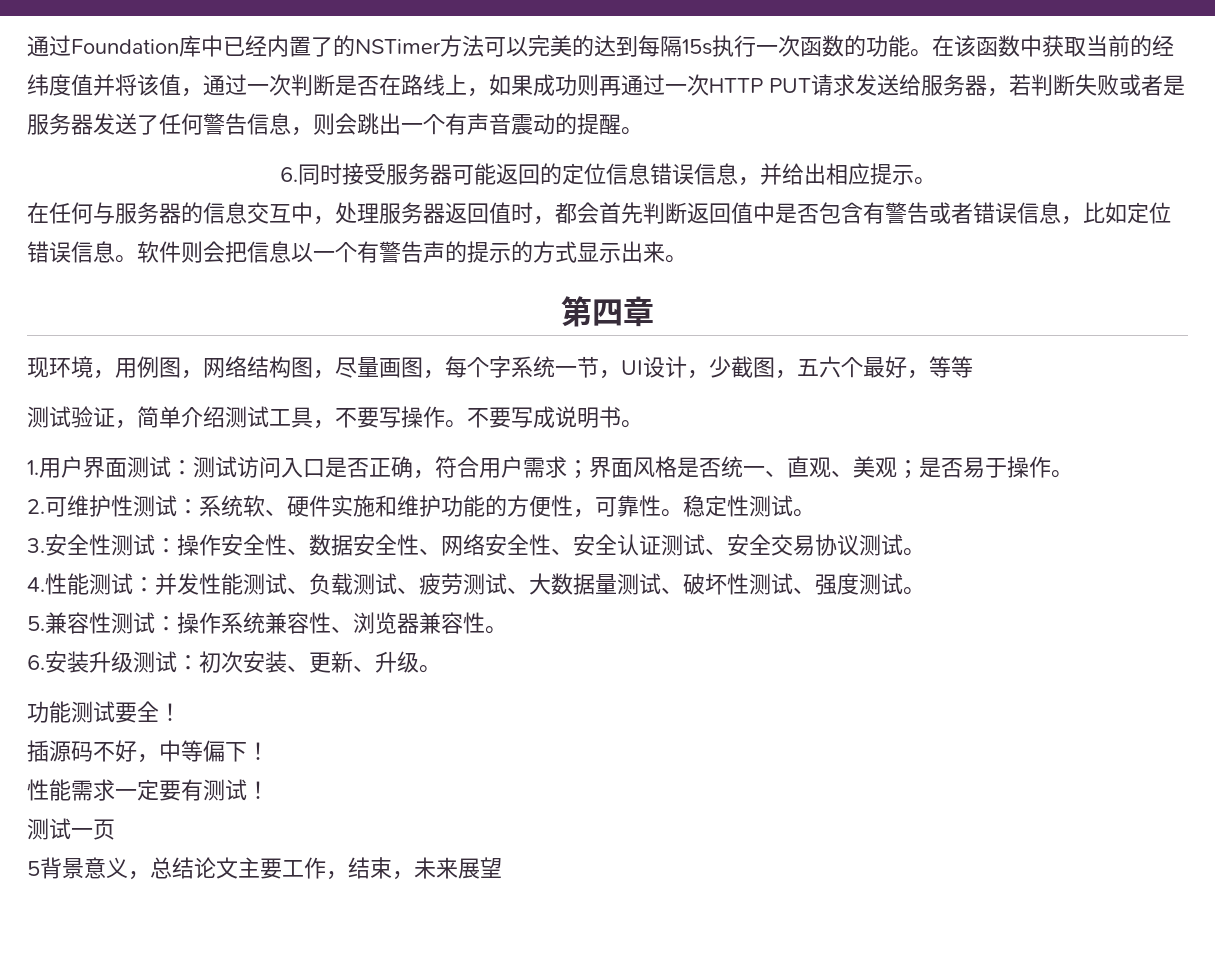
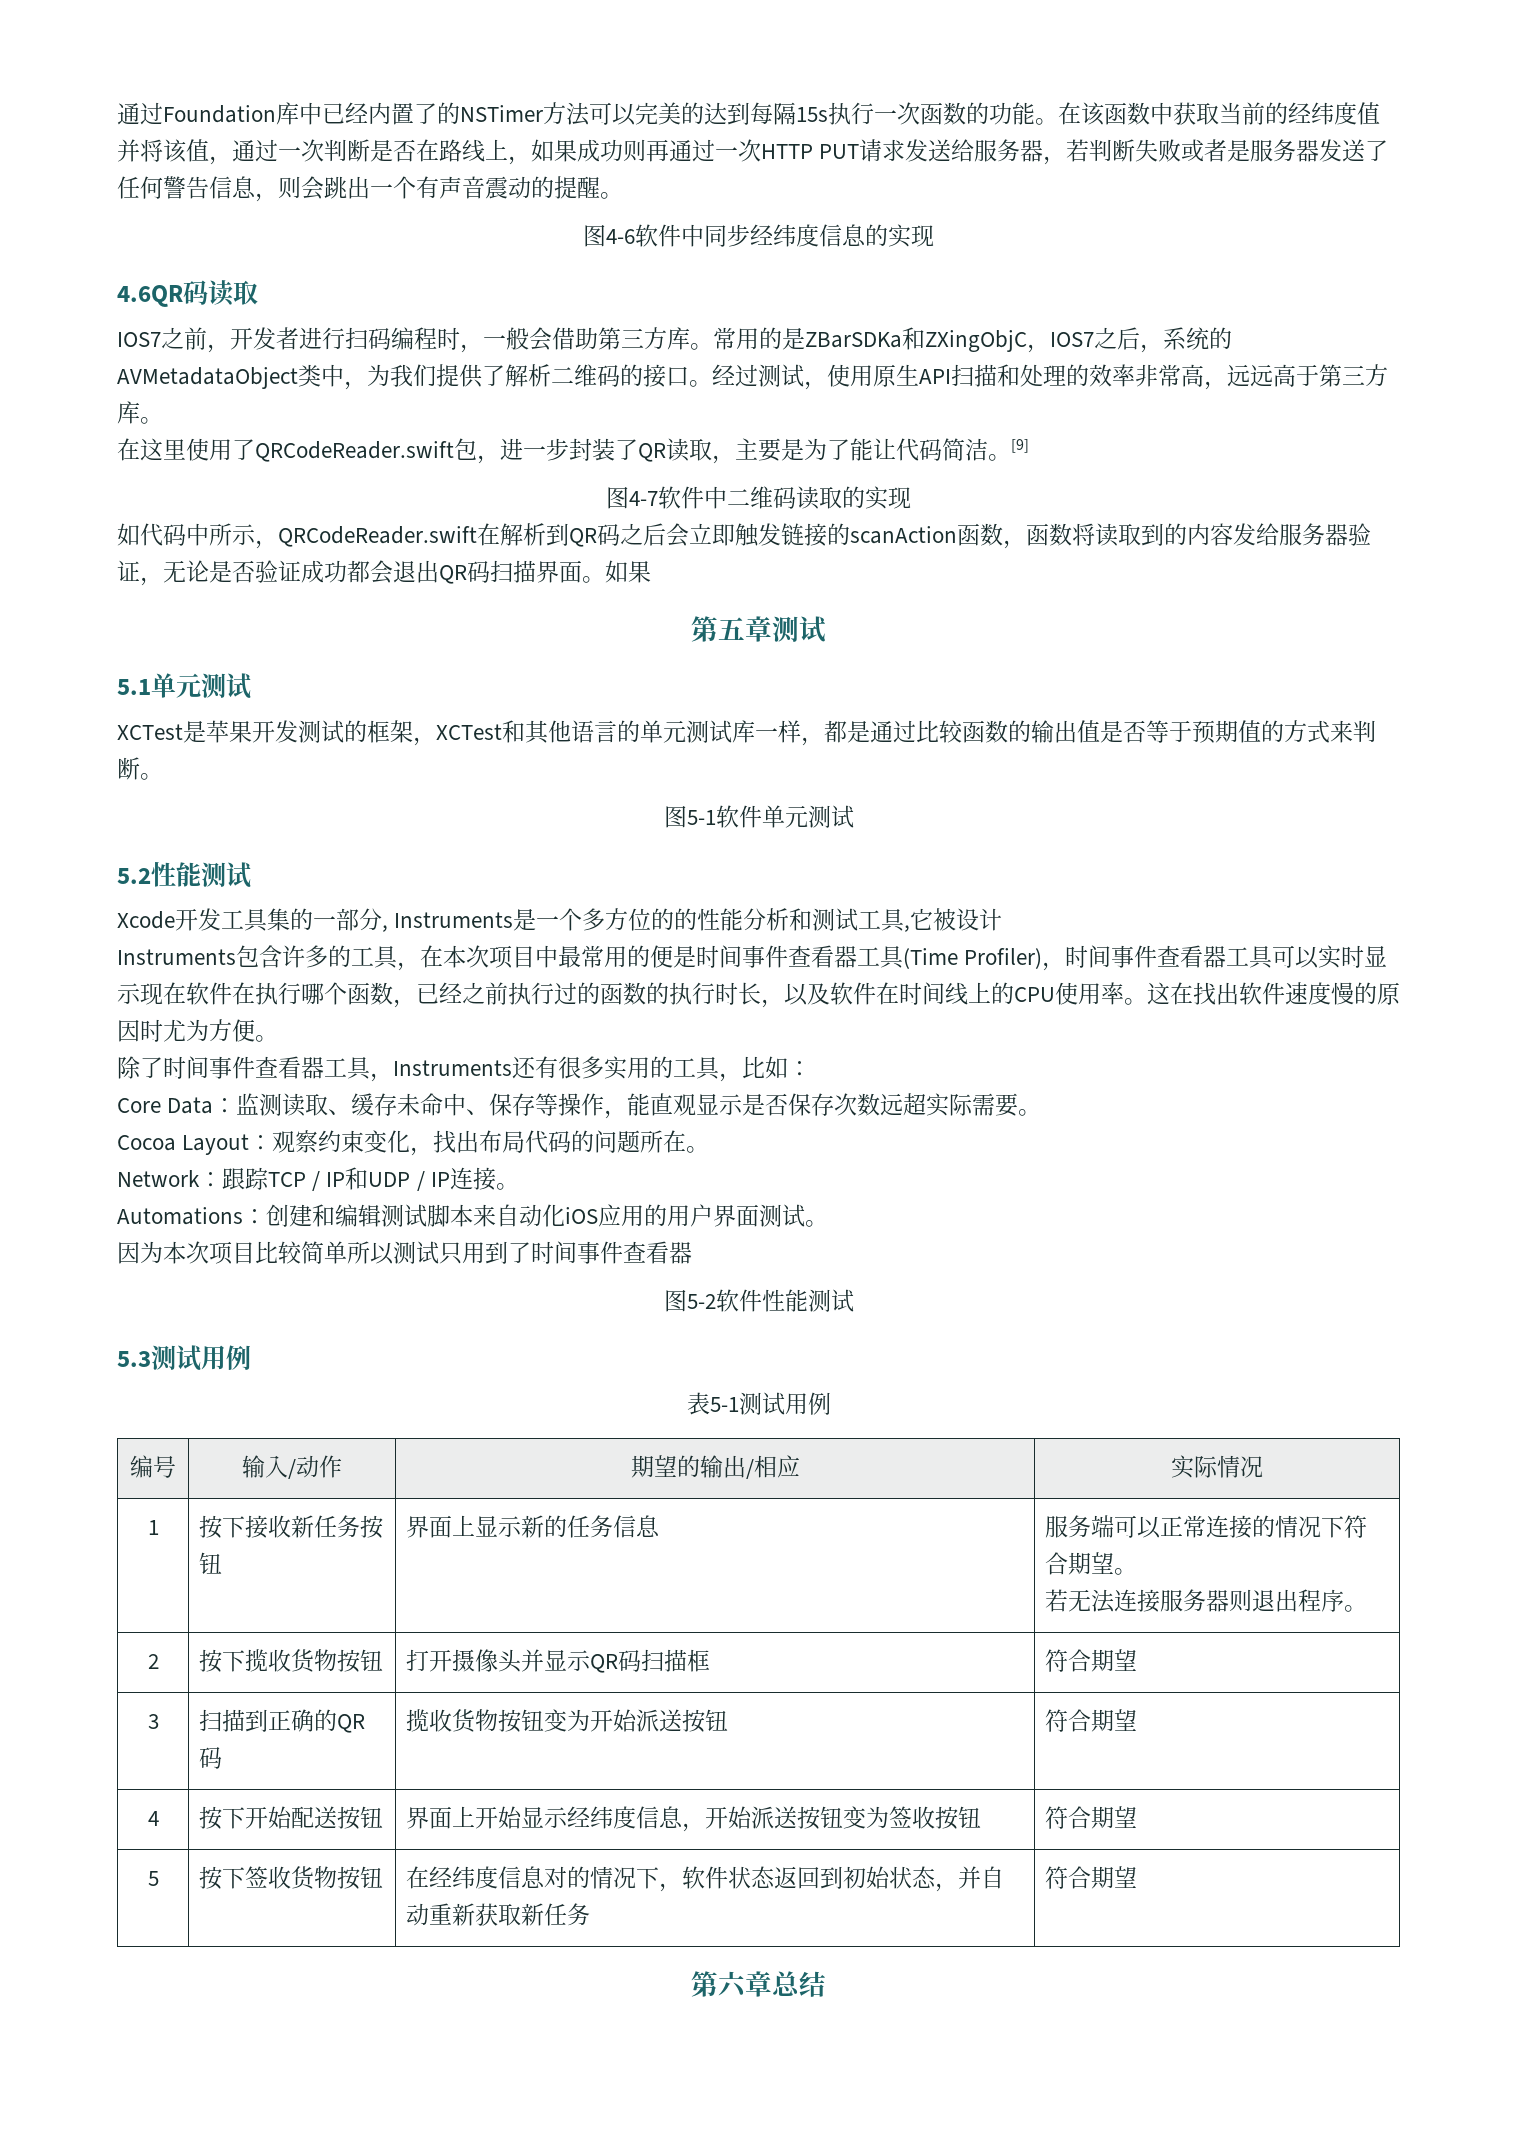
- 6.同时接受服务器可能返回的定位信息错误信息，并给出相应提示。
- 在任何与服务器的信息交互中，处理服务器返回值时，都会首先判断返回值中是否包含有警告或者错误信息，比如定位错误信息。软件则会把信息以一个有警告声的提示的方式显示出来。
- 第四章
- 现环境，用例图，网络结构图，尽量画图，每个字系统一节，UI设计，少截图，五六个最好，等等
- 测试验证，简单介绍测试工具，不要写操作。不要写成说明书。
- 1.用户界面测试：测试访问入口是否正确，符合用户需求；界面风格是否统一、直观、美观；是否易于操作。
- 2.可维护性测试：系统软、硬件实施和维护功能的方便性，可靠性。稳定性测试。
- 3.安全性测试：操作安全性、数据安全性、网络安全性、安全认证测试、安全交易协议测试。
- 4.性能测试：并发性能测试、负载测试、疲劳测试、大数据量测试、破坏性测试、强度测试。
- 5.兼容性测试：操作系统兼容性、浏览器兼容性。
- 6.安装升级测试：初次安装、更新、升级。
- 功能测试要全！
- 插源码不好，中等偏下！
- 性能需求一定要有测试！
- 测试一页
- 5背景意义，总结论文主要工作，结束，未来展望
+ 图4-6软件中同步经纬度信息的实现
+ 4.6QR码读取
+ IOS7之前，开发者进行扫码编程时，一般会借助第三方库。常用的是ZBarSDKa和ZXingObjC，IOS7之后，系统的AVMetadataObject类中，为我们提供了解析二维码的接口。经过测试，使用原生API扫描和处理的效率非常高，远远高于第三方库。
+ 在这里使用了QRCodeReader.swift包，进一步封装了QR读取，主要是为了能让代码简洁。[9]
+ 图4-7软件中二维码读取的实现
+ 如代码中所示，QRCodeReader.swift在解析到QR码之后会立即触发链接的scanAction函数，函数将读取到的内容发给服务器验证，无论是否验证成功都会退出QR码扫描界面。如果
+ 第五章测试
+ 5.1单元测试
+ XCTest是苹果开发测试的框架，XCTest和其他语言的单元测试库一样，都是通过比较函数的输出值是否等于预期值的方式来判断。
+ 图5-1软件单元测试
+ 5.2性能测试
+ Xcode开发工具集的一部分, Instruments是一个多方位的的性能分析和测试工具,它被设计
+ Instruments包含许多的工具，在本次项目中最常用的便是时间事件查看器工具(Time Profiler)，时间事件查看器工具可以实时显示现在软件在执行哪个函数，已经之前执行过的函数的执行时长，以及软件在时间线上的CPU使用率。这在找出软件速度慢的原因时尤为方便。
+ 除了时间事件查看器工具，Instruments还有很多实用的工具，比如：
+ Core Data：监测读取、缓存未命中、保存等操作，能直观显示是否保存次数远超实际需要。
+ Cocoa Layout：观察约束变化，找出布局代码的问题所在。
+ Network：跟踪TCP / IP和UDP / IP连接。
+ Automations：创建和编辑测试脚本来自动化iOS应用的用户界面测试。
+ 因为本次项目比较简单所以测试只用到了时间事件查看器
+ 图5-2软件性能测试
+ 5.3测试用例
+ 表5-1测试用例
+ 编号 | 输入/动作 | 期望的输出/相应 | 实际情况
+ 1 | 按下接收新任务按钮 | 界面上显示新的任务信息 | 服务端可以正常连接的情况下符合期望。
+ 若无法连接服务器则退出程序。
+ 2 | 按下揽收货物按钮 | 打开摄像头并显示QR码扫描框 | 符合期望
+ 3 | 扫描到正确的QR码 | 揽收货物按钮变为开始派送按钮 | 符合期望
+ 4 | 按下开始配送按钮 | 界面上开始显示经纬度信息，开始派送按钮变为签收按钮 | 符合期望
+ 5 | 按下签收货物按钮 | 在经纬度信息对的情况下，软件状态返回到初始状态，并自动重新获取新任务 | 符合期望
+ 第六章总结

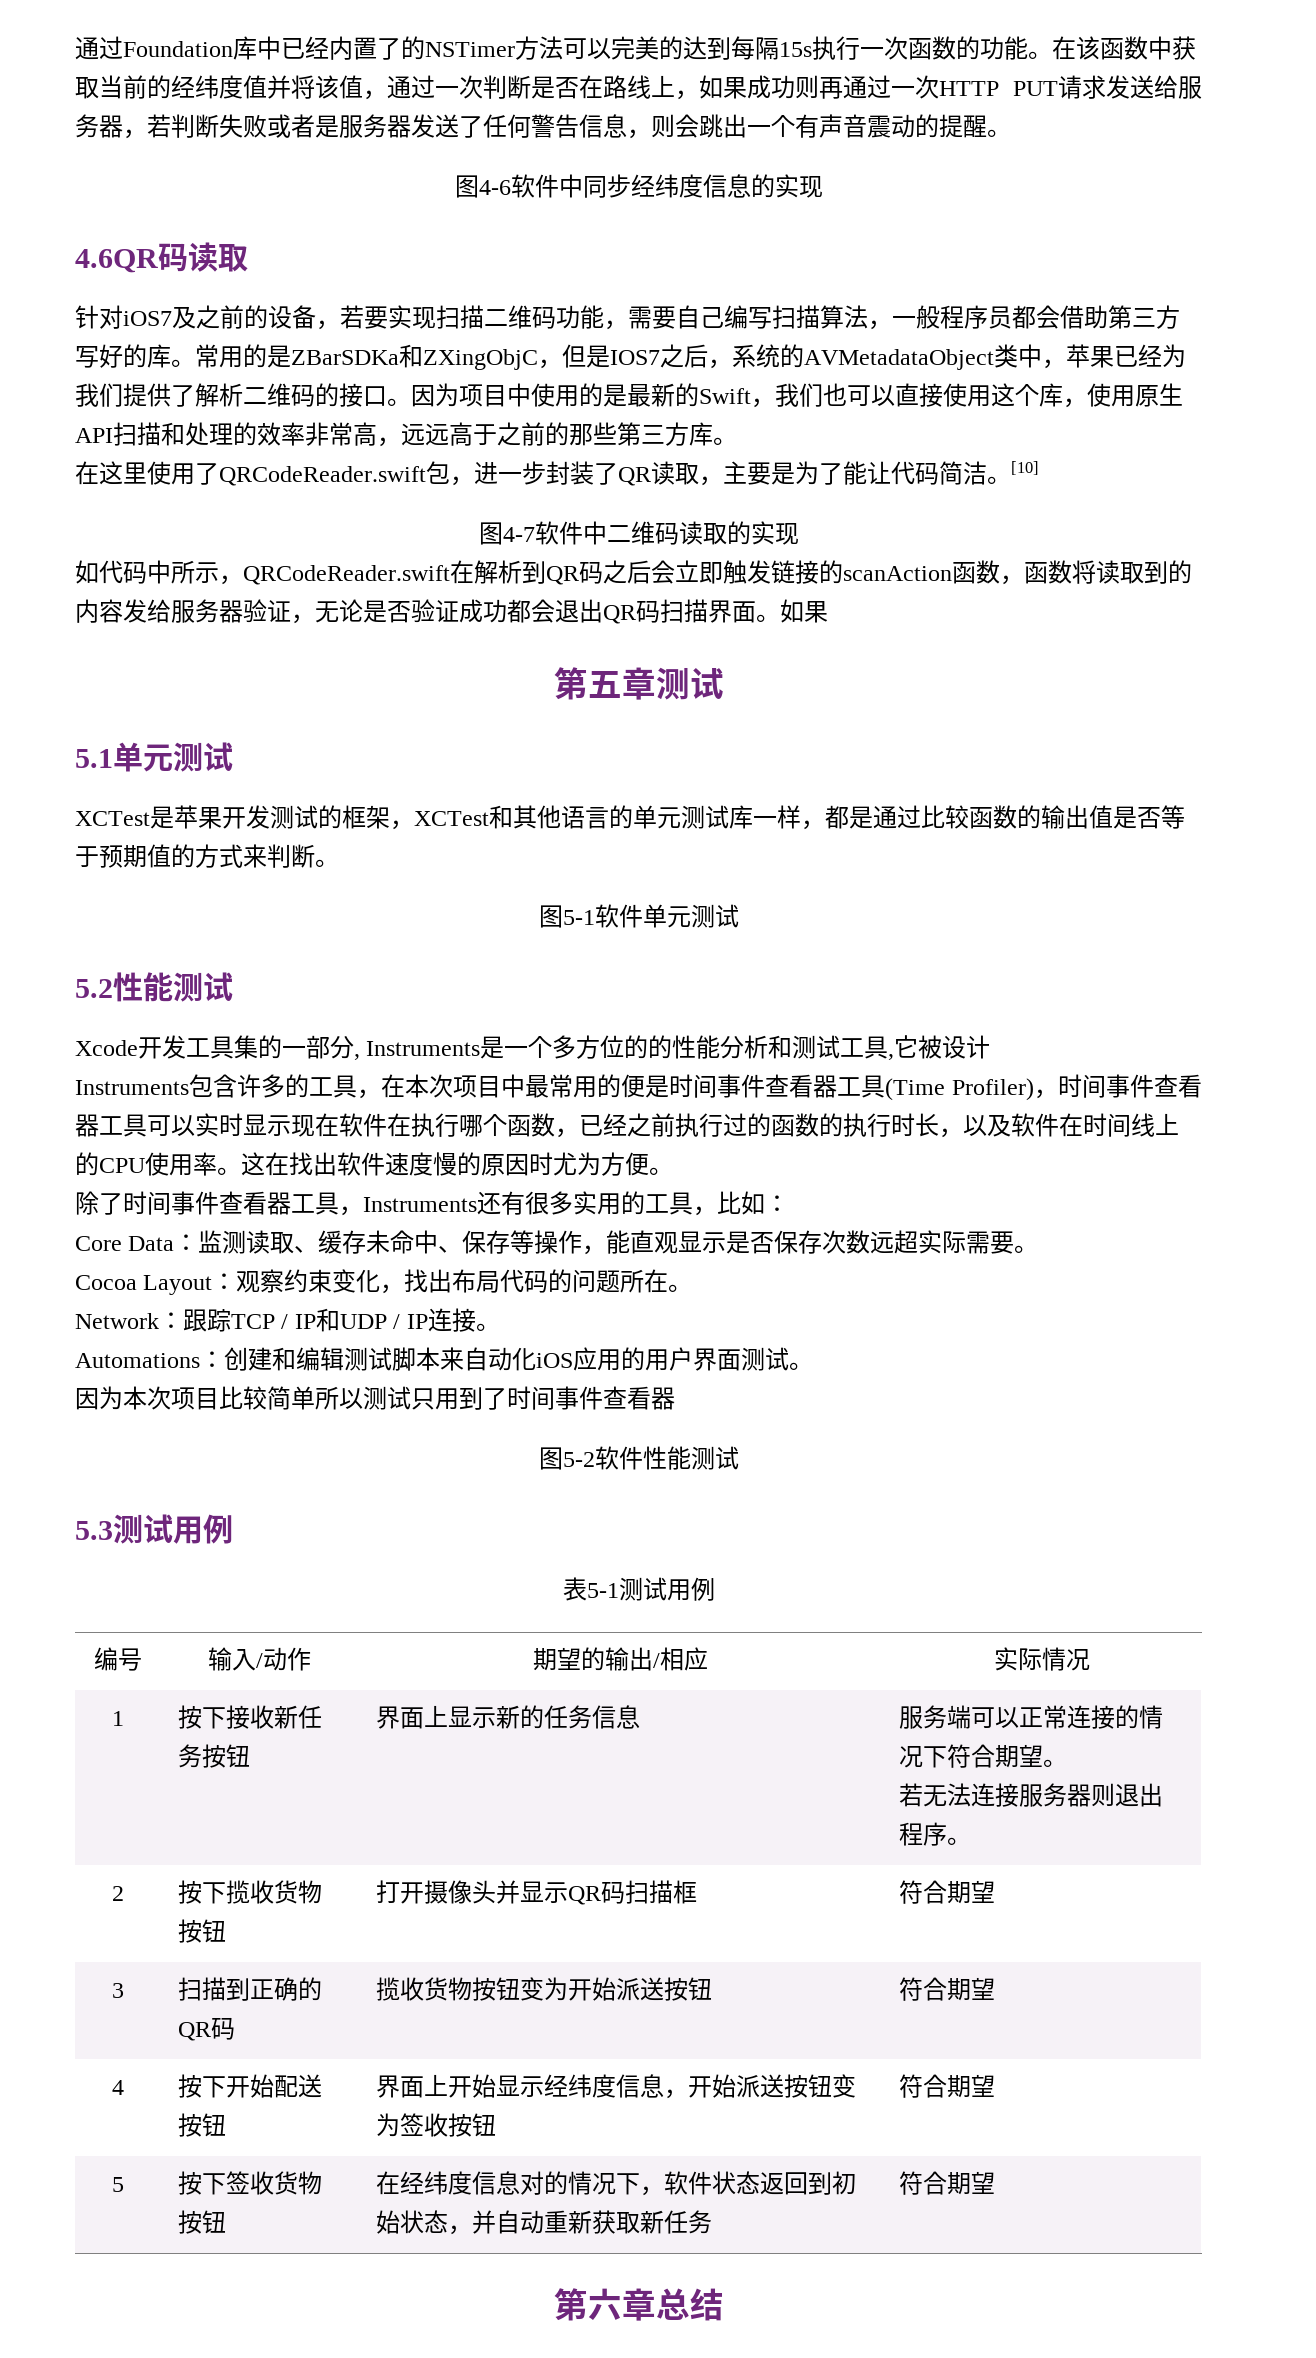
- IOS7之前，开发者进行扫码编程时，一般会借助第三方库。
+ 针对iOS7及之前的设备，若要实现扫描二维码功能，需要自己编写扫描算法，一般程序员都会借助第三方写好的库。
- 常用的是ZBarSDKa和ZXingObjC，IOS7之后，系统的AVMetadataObject类中，为我们提供了解析二维码的接口。
+ 常用的是ZBarSDKa和ZXingObjC，但是IOS7之后，系统的AVMetadataObject类中，苹果已经为我们提供了解析二维码的接口。
- 经过测试，使用原生API扫描和处理的效率非常高，远远高于第三方库。
+ 因为项目中使用的是最新的Swift，我们也可以直接使用这个库，使用原生API扫描和处理的效率非常高，远远高于之前的那些第三方库。
- [9]
+ [10]

